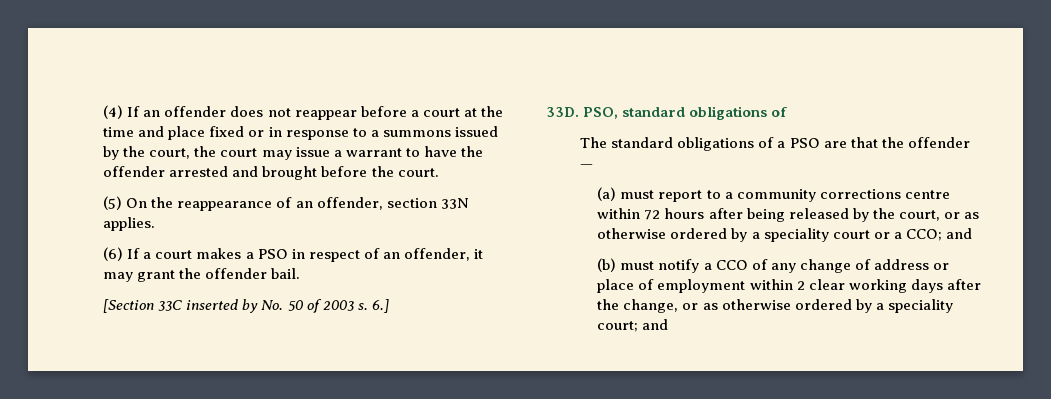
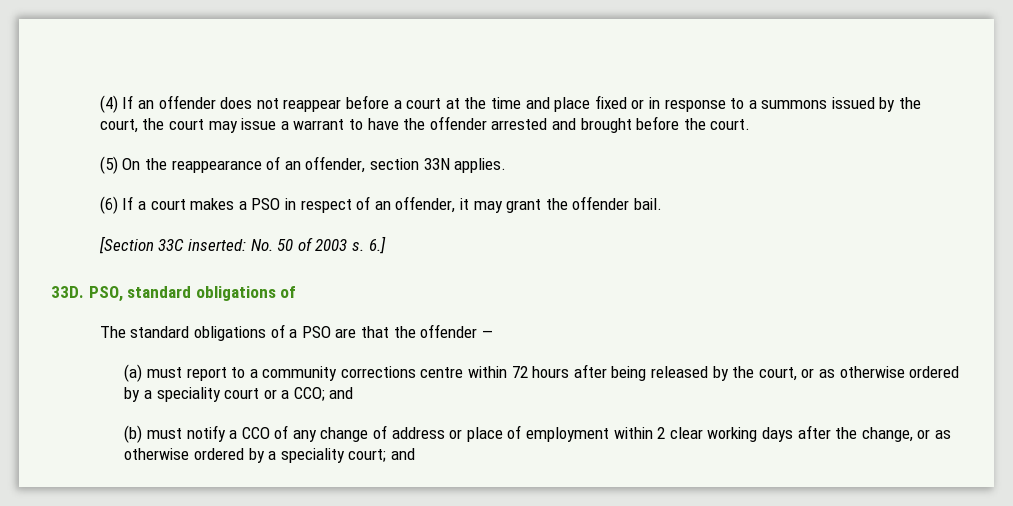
- [Section 33C inserted by No. 50 of 2003 s.
+ [Section 33C inserted: No. 50 of 2003 s.

